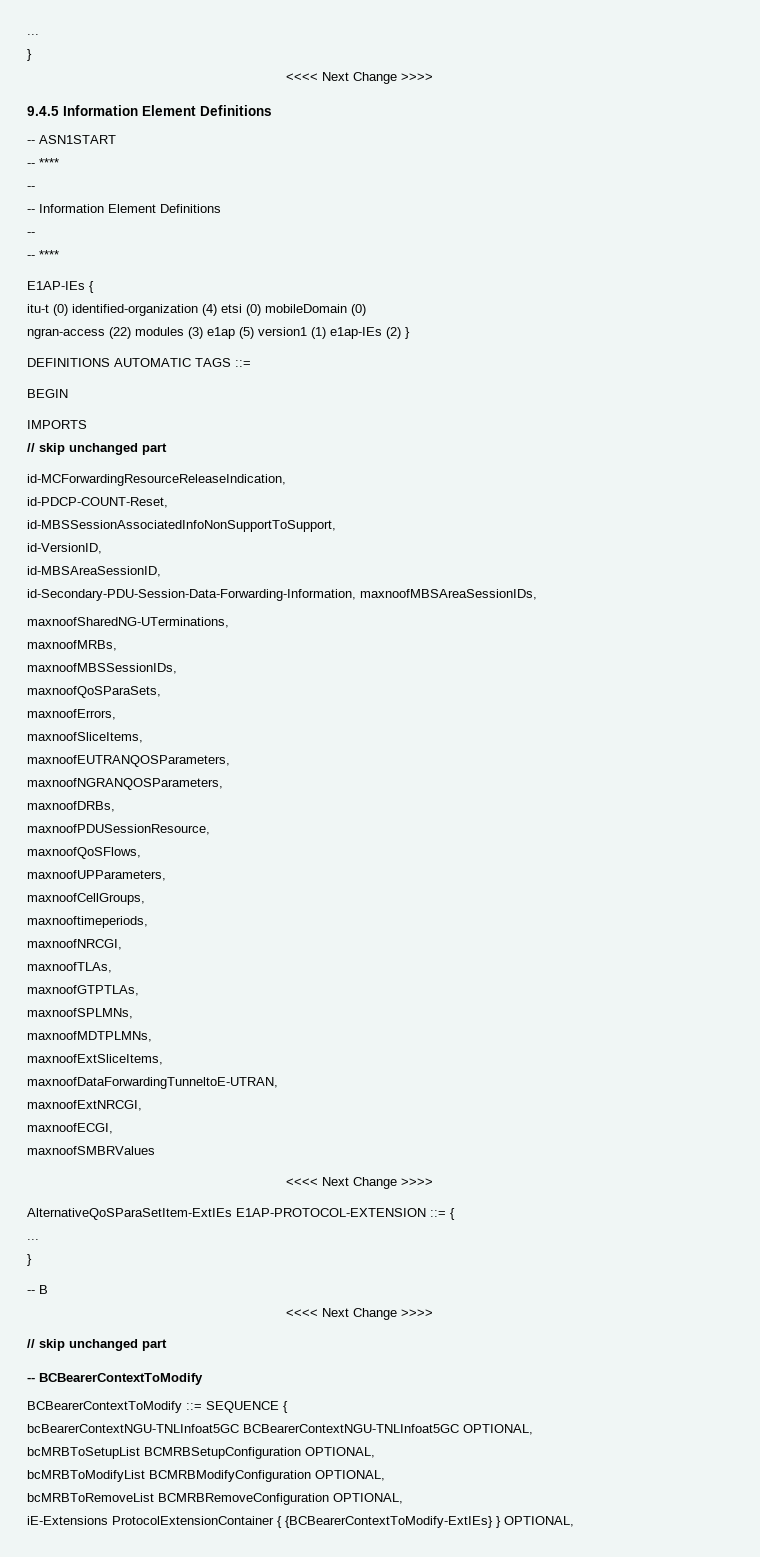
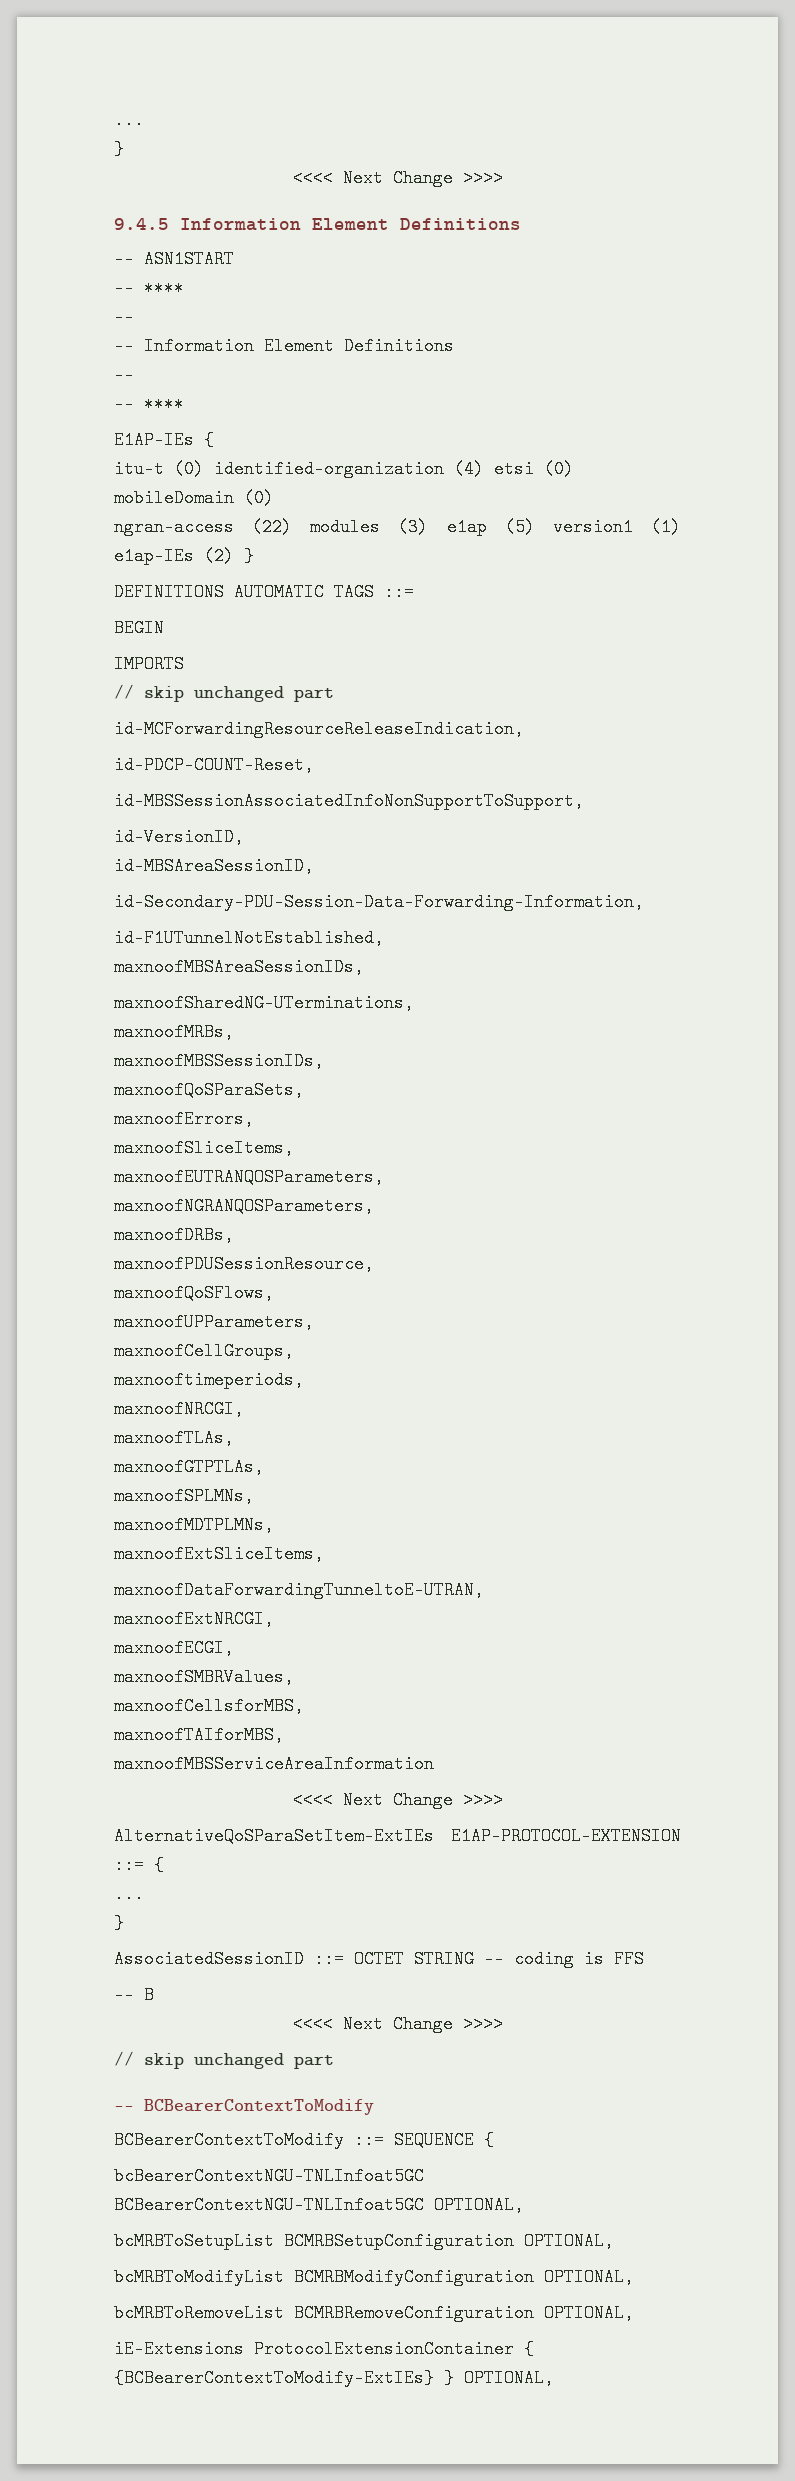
- id-Secondary-PDU-Session-Data-Forwarding-Information, maxnoofMBSAreaSessionIDs,
+ id-Secondary-PDU-Session-Data-Forwarding-Information,
+ id-F1UTunnelNotEstablished,
+ maxnoofMBSAreaSessionIDs,
- maxnoofSMBRValues
+ maxnoofSMBRValues,
+ maxnoofCellsforMBS,
+ maxnoofTAIforMBS,
+ maxnoofMBSServiceAreaInformation
+ AssociatedSessionID ::= OCTET STRING -- coding is FFS

